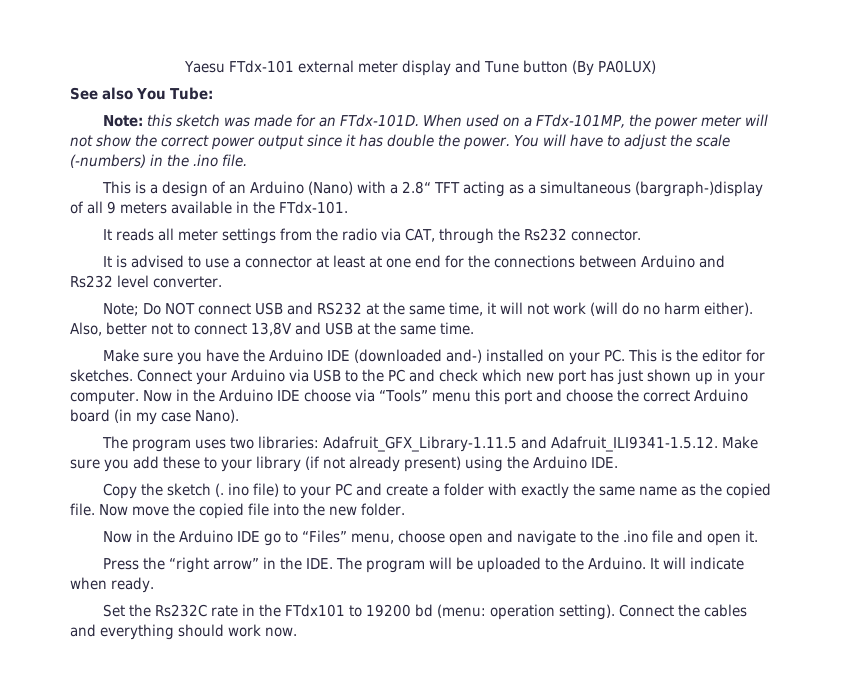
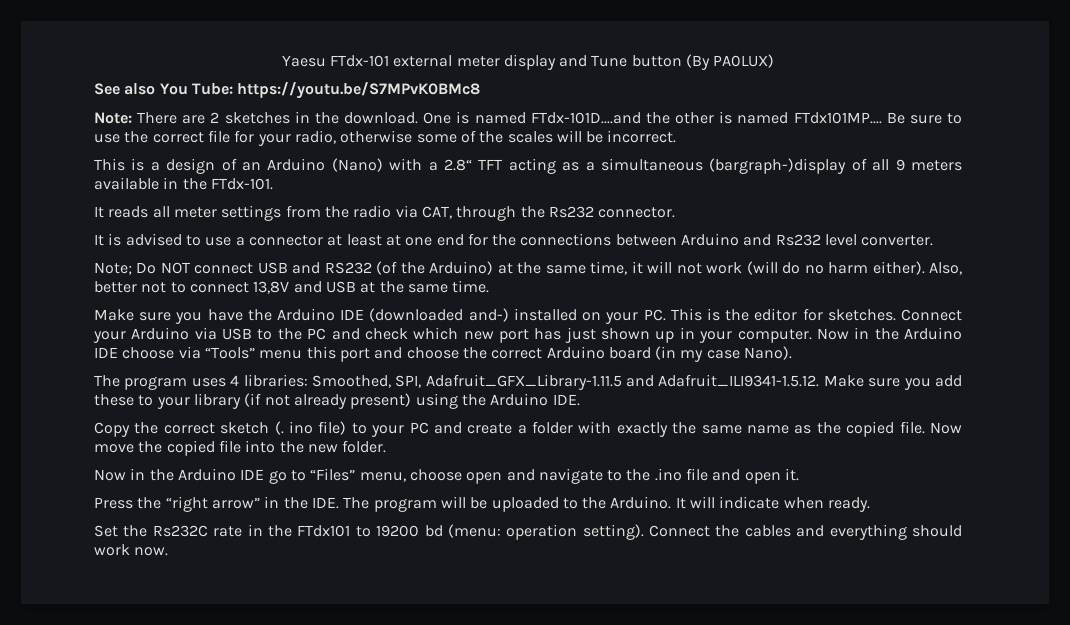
- See also You Tube:
+ See also You Tube: https://youtu.be/S7MPvK0BMc8
- Note: this sketch was made for an FTdx-101D. When used on a FTdx-101MP, the power meter will not show the correct power output since it has double the power. You will have to adjust the scale (-numbers) in the .ino file.
+ Note: There are 2 sketches in the download. One is named FTdx-101D....and the other is named FTdx101MP.... Be sure to use the correct file for your radio, otherwise some of the scales will be incorrect.
- Note; Do NOT connect USB and RS232 at the same time, it will not work (will do no harm either).
+ Note; Do NOT connect USB and RS232 (of the Arduino) at the same time, it will not work (will do no harm either).
- The program uses two libraries: Adafruit_GFX_Library-1.11.5 and Adafruit_ILI9341-1.5.12. Make sure you add these to your library (if not already present) using the Arduino IDE.
+ The program uses 4 libraries: Smoothed, SPI, Adafruit_GFX_Library-1.11.5 and Adafruit_ILI9341-1.5.12. Make sure you add these to your library (if not already present) using the Arduino IDE.
- Copy the sketch (. ino file) to your PC and create a folder with exactly the same name as the copied file.
+ Copy the correct sketch (. ino file) to your PC and create a folder with exactly the same name as the copied file.

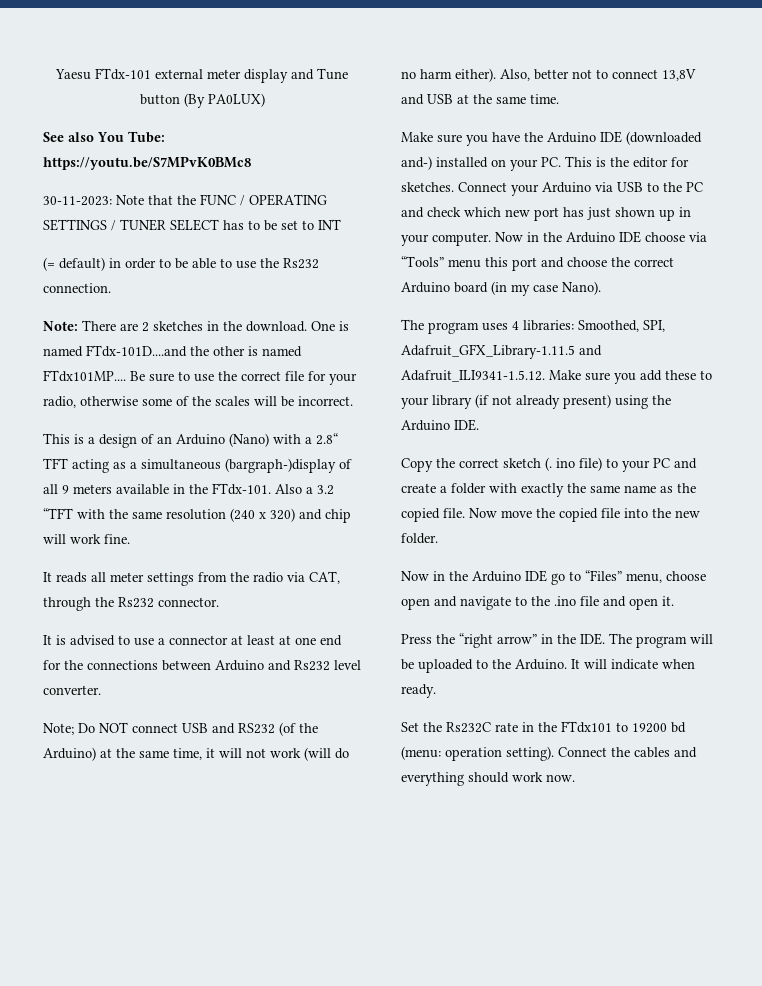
+ 30-11-2023: Note that the FUNC / OPERATING SETTINGS / TUNER SELECT has to be set to INT
+ (= default) in order to be able to use the Rs232 connection.
+ Also a 3.2 “TFT with the same resolution (240 x 320) and chip will work fine.

